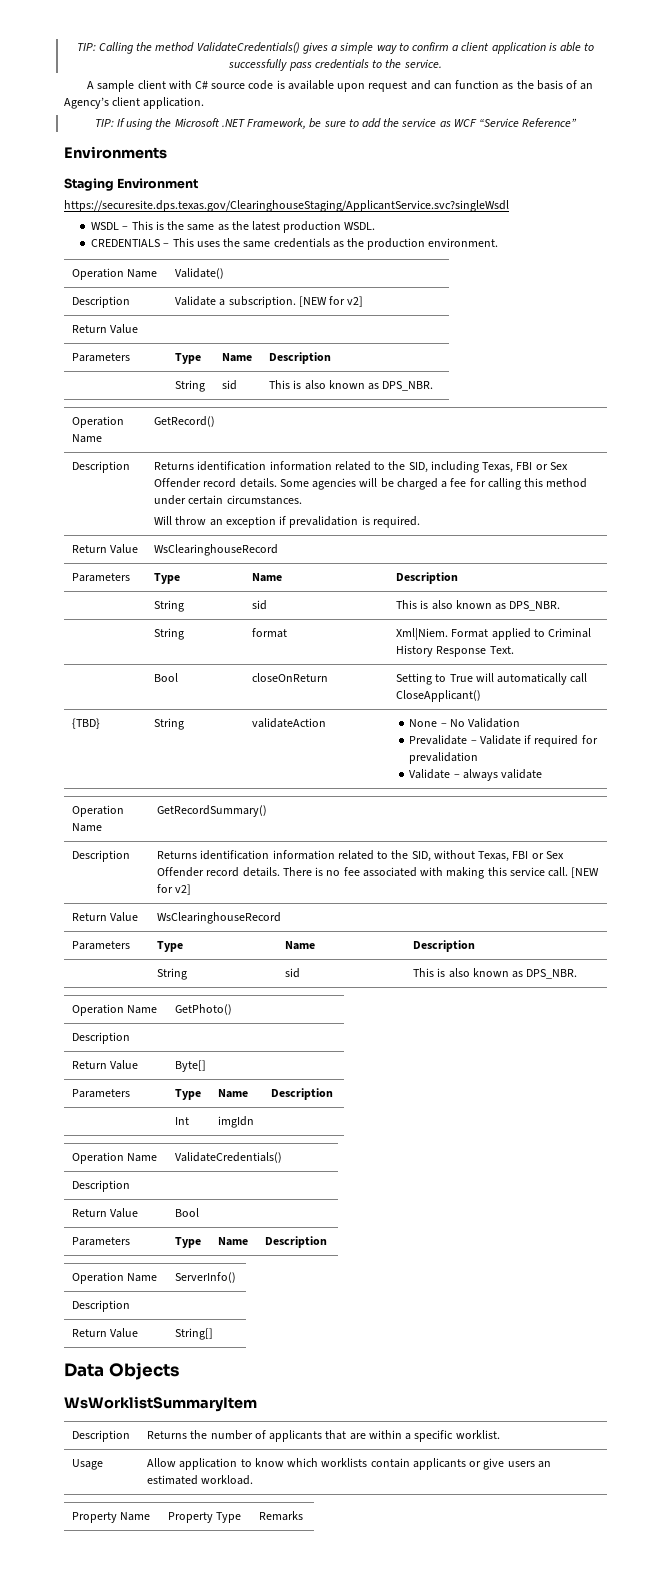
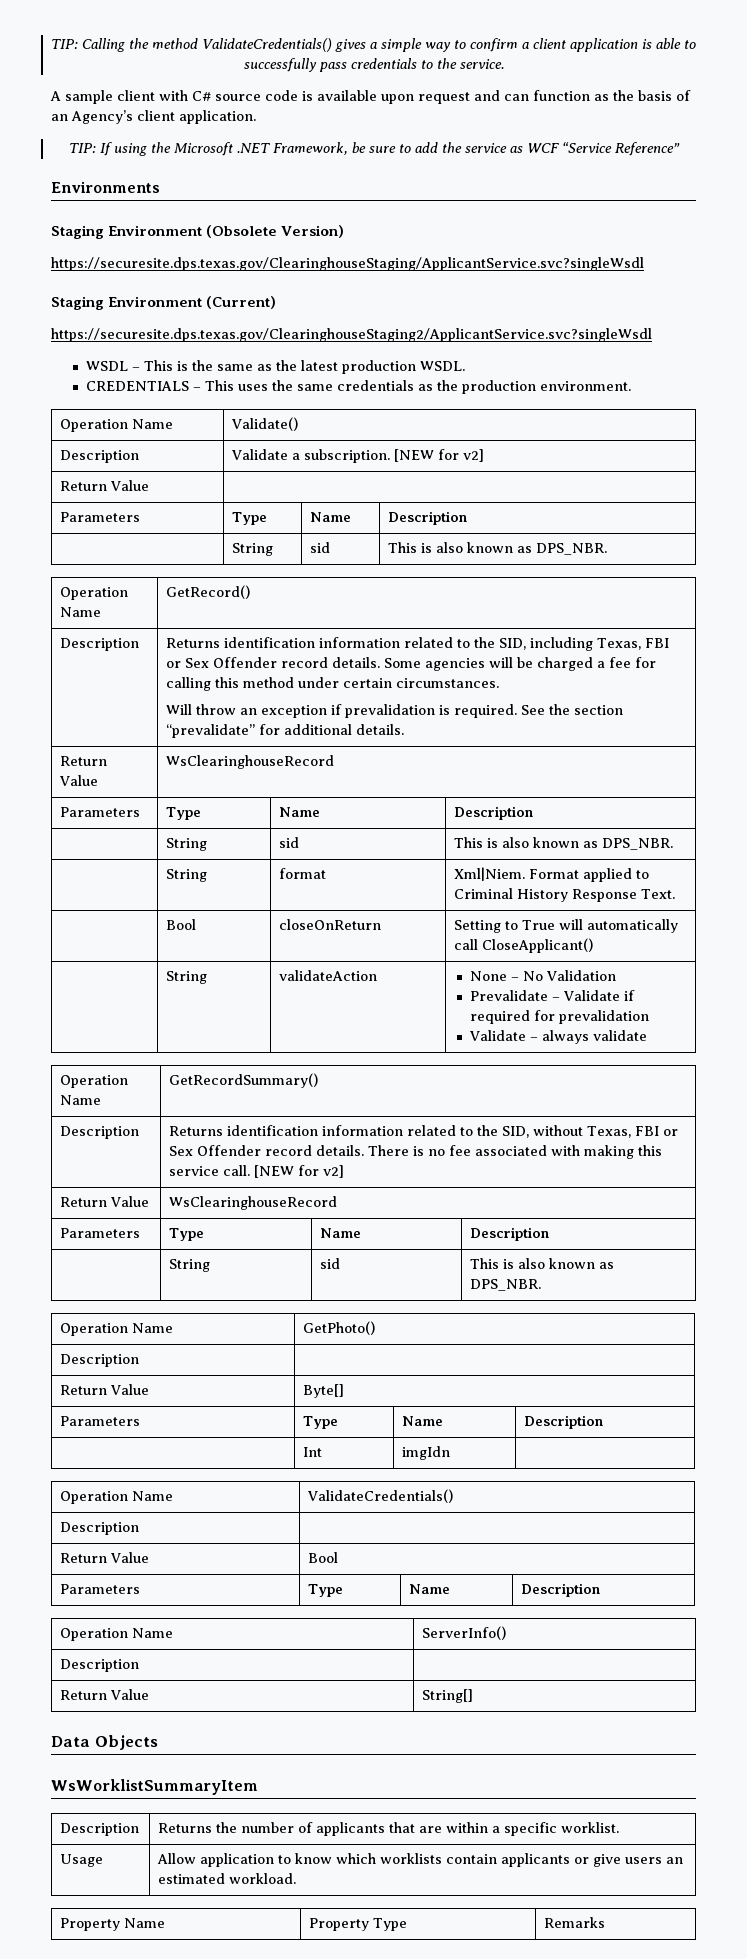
- Staging Environment
+ Staging Environment (Obsolete Version)
+ Staging Environment (Current)
+ https://securesite.dps.texas.gov/ClearinghouseStaging2/ApplicantService.svc?singleWsdl
+ See the section “prevalidate” for additional details.
- {TBD} | String | validateAction | None – No Validation
+ | String | validateAction | None – No Validation

